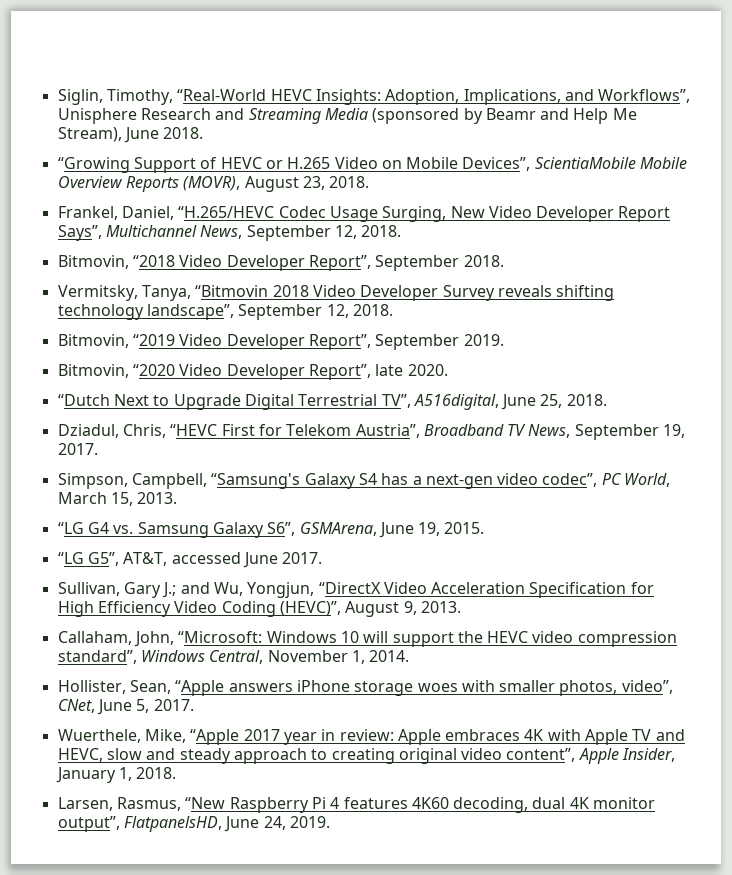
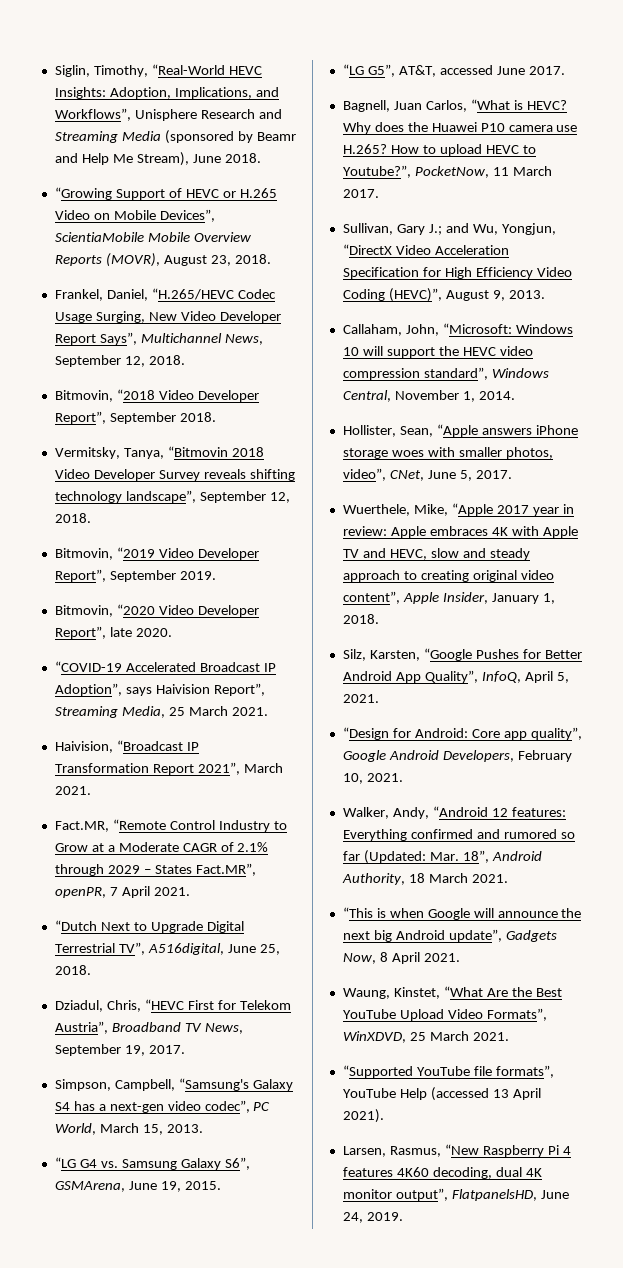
+ “COVID-19 Accelerated Broadcast IP Adoption”, says Haivision Report”, Streaming Media, 25 March 2021.
+ Haivision, “Broadcast IP Transformation Report 2021”, March 2021.
+ Fact.MR, “Remote Control Industry to Grow at a Moderate CAGR of 2.1% through 2029 – States Fact.MR”, openPR, 7 April 2021.
+ Bagnell, Juan Carlos, “What is HEVC? Why does the Huawei P10 camera use H.265? How to upload HEVC to Youtube?”, PocketNow, 11 March 2017.
+ Silz, Karsten, “Google Pushes for Better Android App Quality”, InfoQ, April 5, 2021.
+ “Design for Android: Core app quality”, Google Android Developers, February 10, 2021.
+ Walker, Andy, “Android 12 features: Everything confirmed and rumored so far (Updated: Mar. 18”, Android Authority, 18 March 2021.
+ “This is when Google will announce the next big Android update”, Gadgets Now, 8 April 2021.
+ Waung, Kinstet, “What Are the Best YouTube Upload Video Formats”, WinXDVD, 25 March 2021.
+ “Supported YouTube file formats”, YouTube Help (accessed 13 April 2021).

